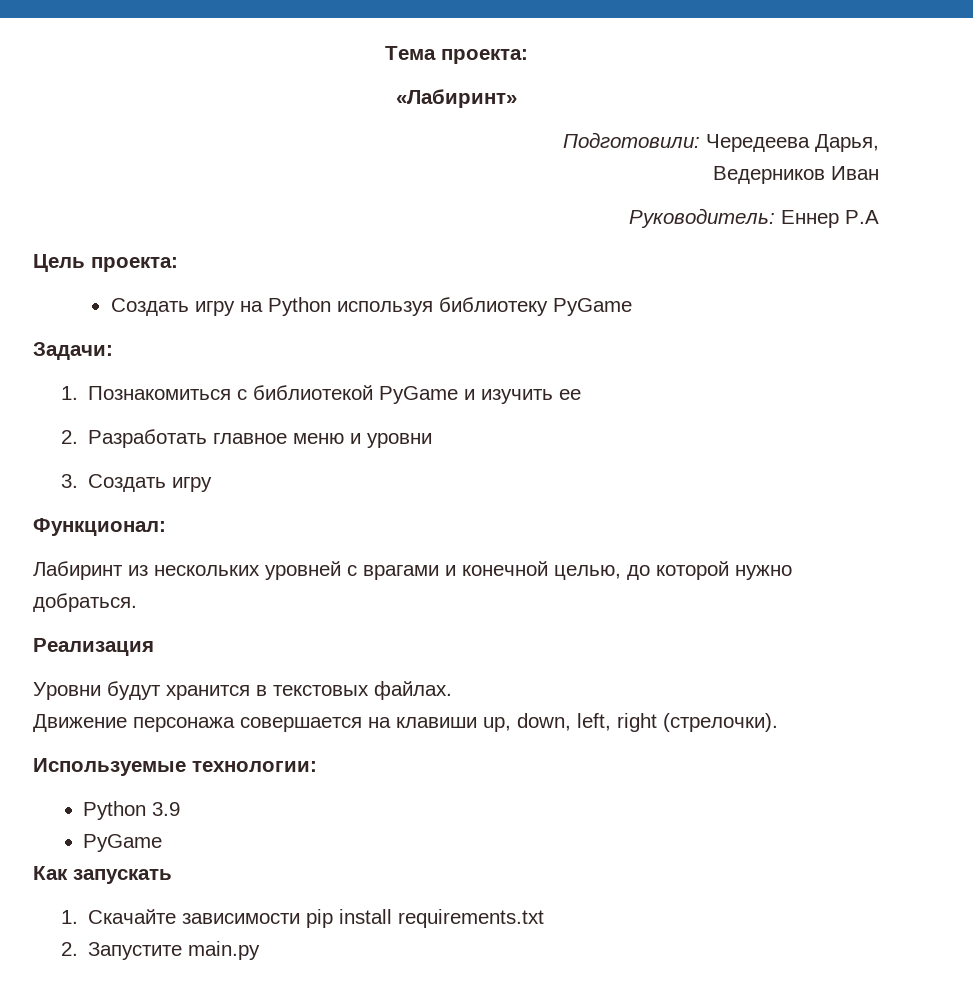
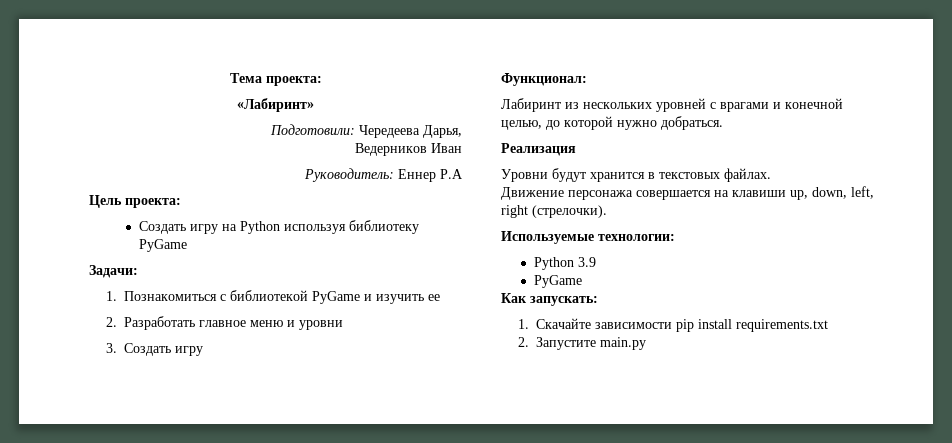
- Как запускать
+ Как запускать:

